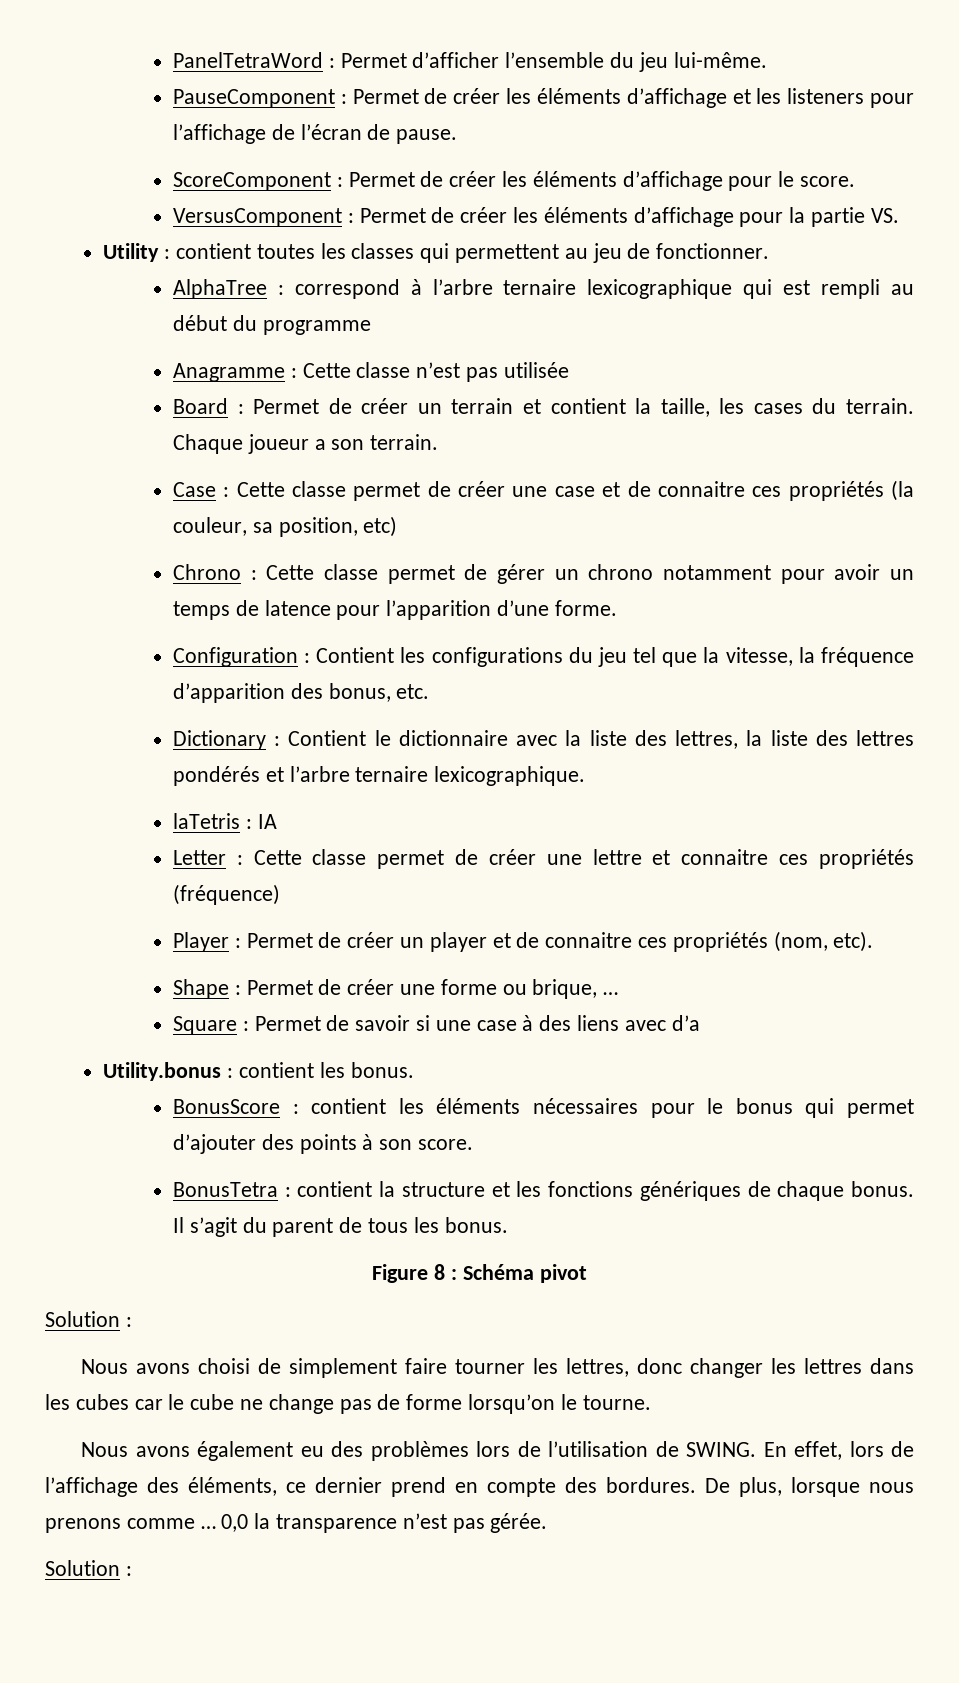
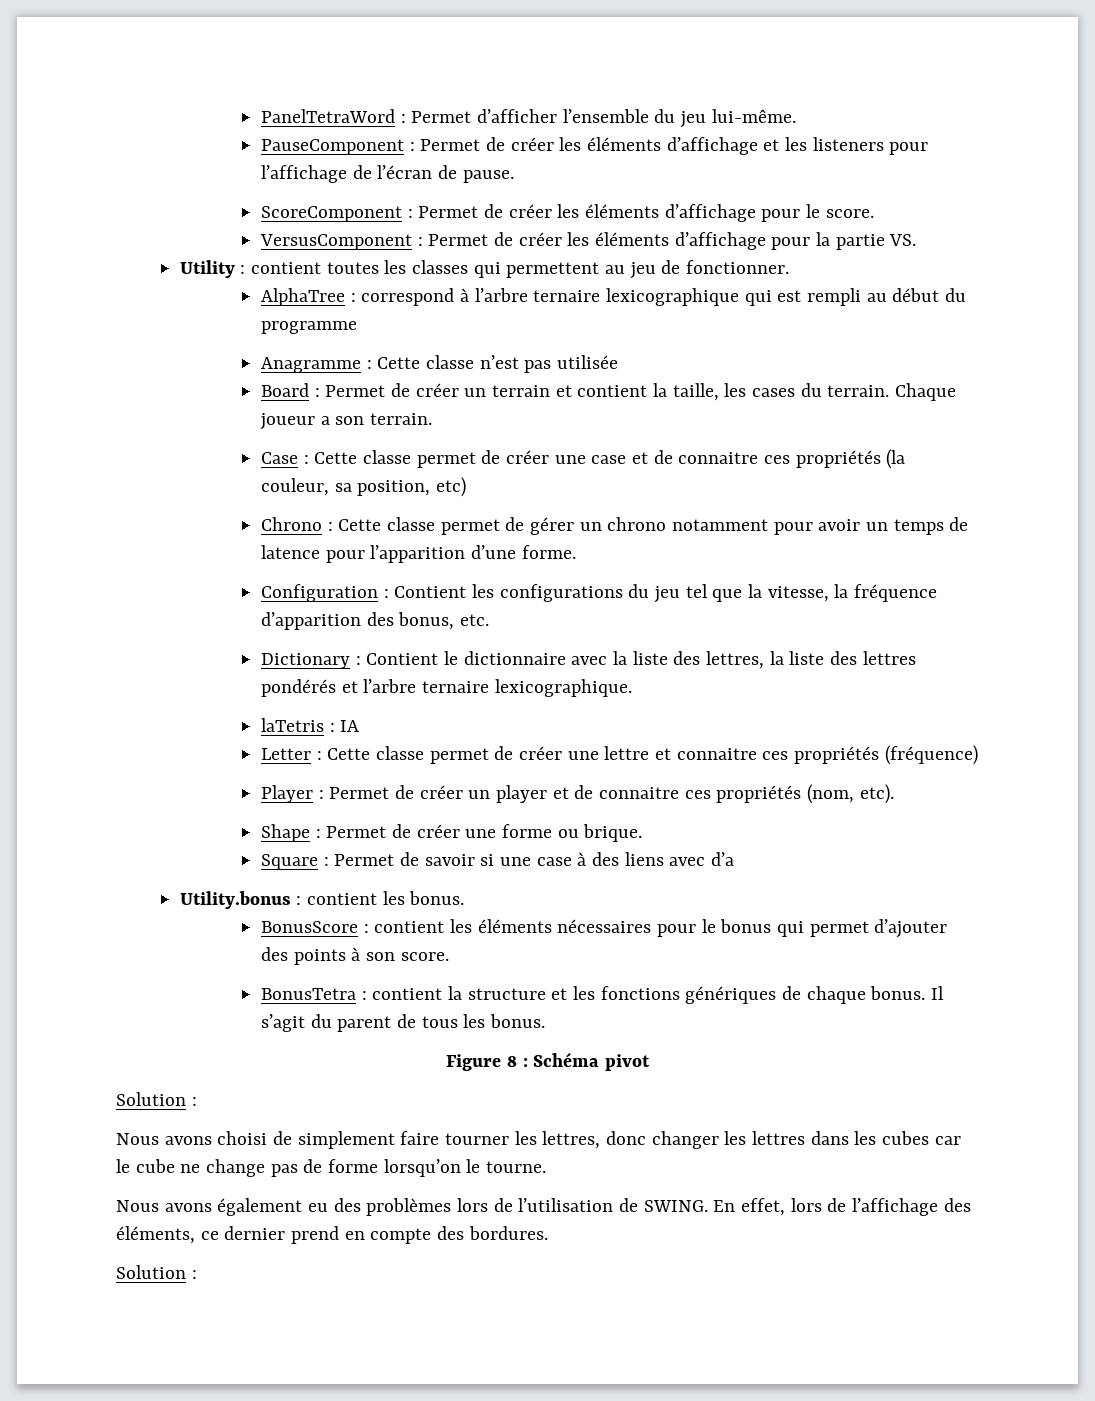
- Shape : Permet de créer une forme ou brique, …
+ Shape : Permet de créer une forme ou brique.
- De plus, lorsque nous prenons comme … 0,0 la transparence n’est pas gérée.

